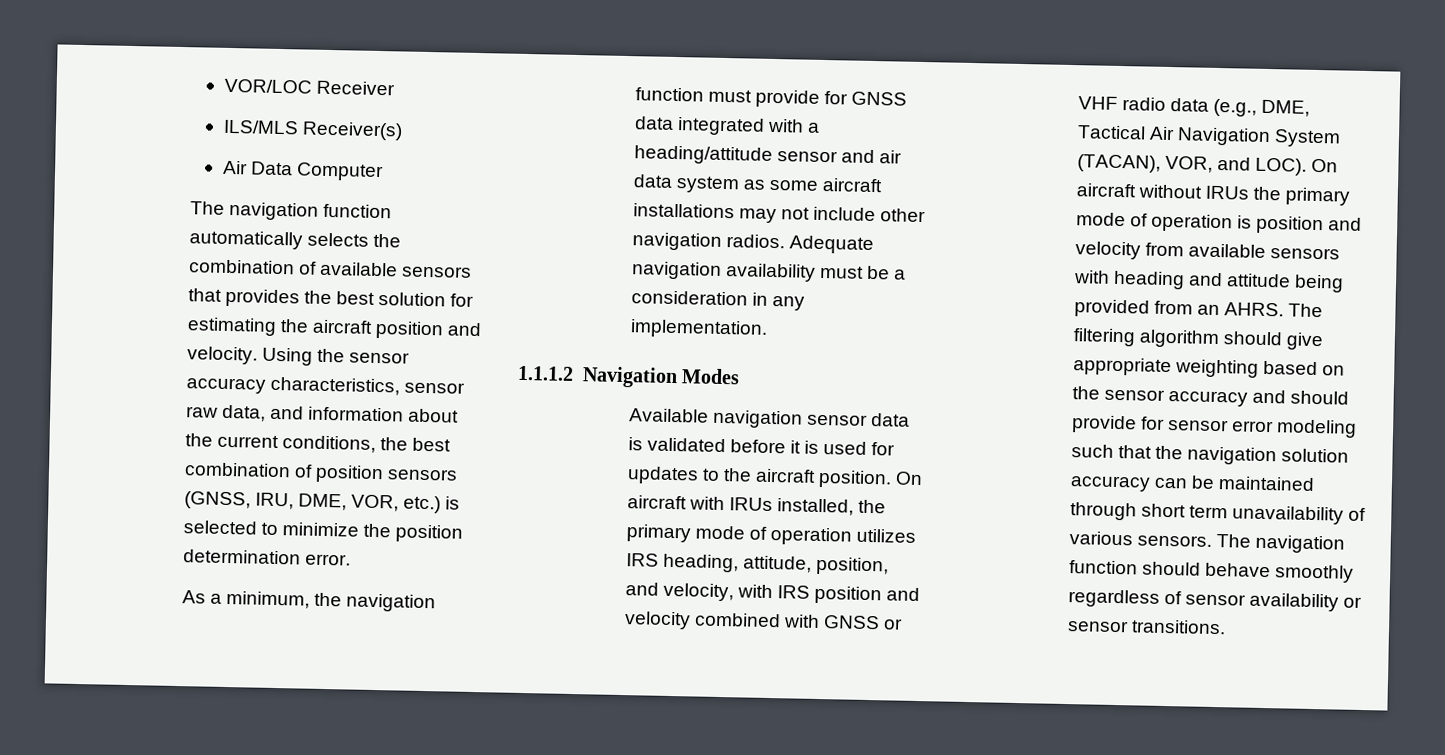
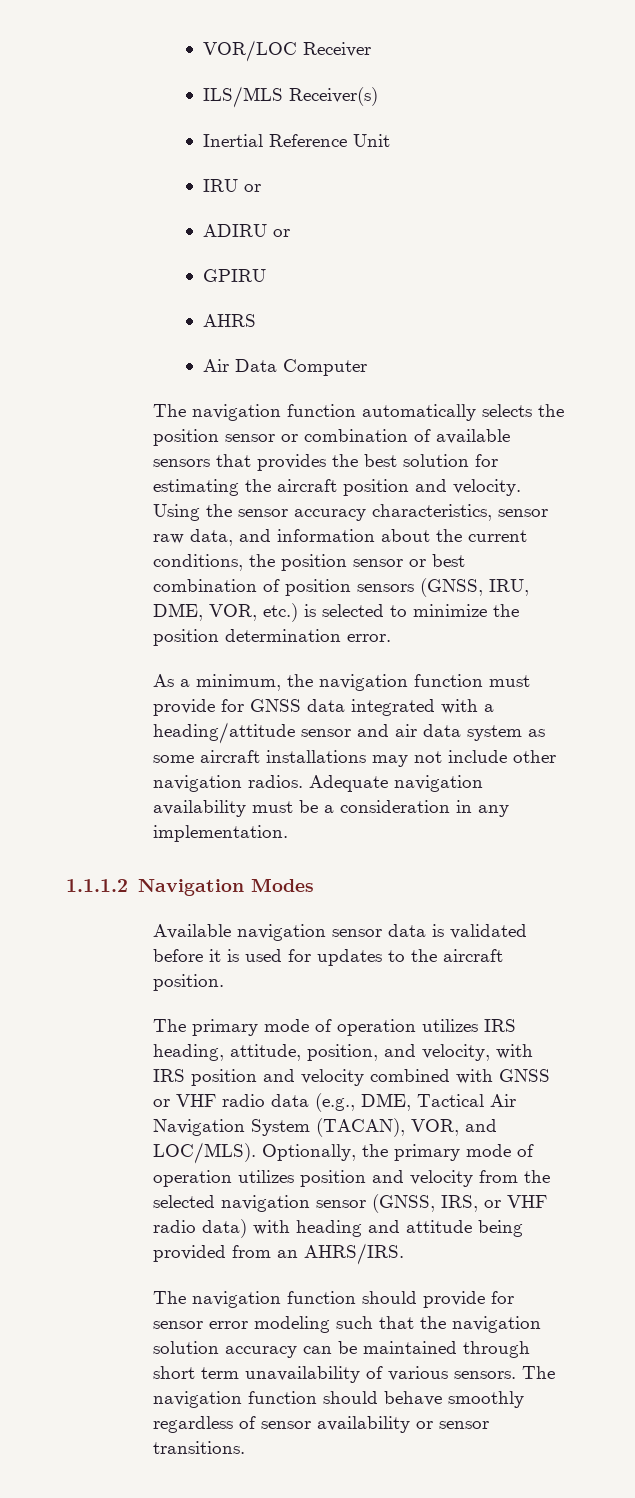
+ Inertial Reference Unit
+ IRU or
+ ADIRU or
+ GPIRU
+ AHRS
- The navigation function automatically selects the combination of available sensors that provides the best solution for estimating the aircraft position and velocity.
+ The navigation function automatically selects the position sensor or combination of available sensors that provides the best solution for estimating the aircraft position and velocity.
- Using the sensor accuracy characteristics, sensor raw data, and information about the current conditions, the best combination of position sensors (GNSS, IRU, DME, VOR, etc.) is selected to minimize the position determination error.
+ Using the sensor accuracy characteristics, sensor raw data, and information about the current conditions, the position sensor or best combination of position sensors (GNSS, IRU, DME, VOR, etc.) is selected to minimize the position determination error.
- Available navigation sensor data is validated before it is used for updates to the aircraft position. On aircraft with IRUs installed, the primary mode of operation utilizes IRS heading, attitude, position, and velocity, with IRS position and velocity combined with GNSS or VHF radio data (e.g., DME, Tactical Air Navigation System (TACAN), VOR, and LOC). On aircraft without IRUs the primary mode of operation is position and velocity from available sensors with heading and attitude being provided from an AHRS. The filtering algorithm should give appropriate weighting based on the sensor accuracy and should provide for sensor error modeling such that the navigation solution accuracy can be maintained through short term unavailability of various sensors.
+ Available navigation sensor data is validated before it is used for updates to the aircraft position.
+ The primary mode of operation utilizes IRS heading, attitude, position, and velocity, with IRS position and velocity combined with GNSS or VHF radio data (e.g., DME, Tactical Air Navigation System (TACAN), VOR, and LOC/MLS). Optionally, the primary mode of operation utilizes position and velocity from the selected navigation sensor (GNSS, IRS, or VHF radio data) with heading and attitude being provided from an AHRS/IRS.
+ The navigation function should provide for sensor error modeling such that the navigation solution accuracy can be maintained through short term unavailability of various sensors.

